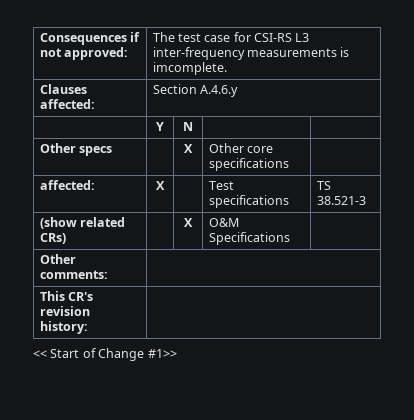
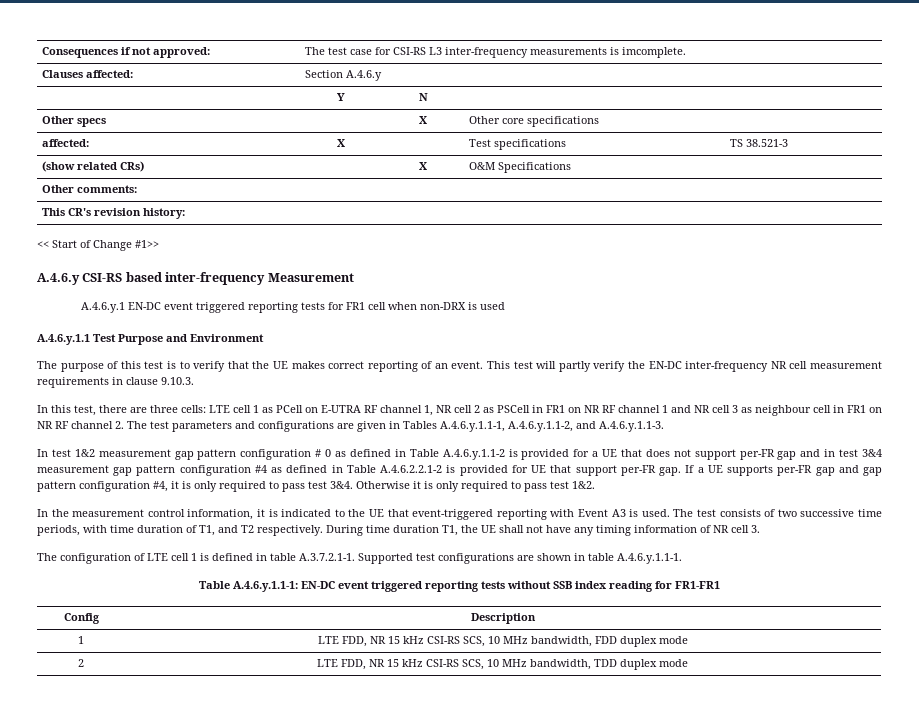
+ A.4.6.y CSI-RS based inter-frequency Measurement
+ A.4.6.y.1 EN-DC event triggered reporting tests for FR1 cell when non-DRX is used
+ A.4.6.y.1.1 Test Purpose and Environment
+ The purpose of this test is to verify that the UE makes correct reporting of an event. This test will partly verify the EN-DC inter-frequency NR cell measurement requirements in clause 9.10.3.
+ In this test, there are three cells: LTE cell 1 as PCell on E-UTRA RF channel 1, NR cell 2 as PSCell in FR1 on NR RF channel 1 and NR cell 3 as neighbour cell in FR1 on NR RF channel 2. The test parameters and configurations are given in Tables A.4.6.y.1.1-1, A.4.6.y.1.1-2, and A.4.6.y.1.1-3.
+ In test 1&2 measurement gap pattern configuration # 0 as defined in Table A.4.6.y.1.1-2 is provided for a UE that does not support per-FR gap and in test 3&4 measurement gap pattern configuration #4 as defined in Table A.4.6.2.2.1-2 is provided for UE that support per-FR gap. If a UE supports per-FR gap and gap pattern configuration #4, it is only required to pass test 3&4. Otherwise it is only required to pass test 1&2.
+ In the measurement control information, it is indicated to the UE that event-triggered reporting with Event A3 is used. The test consists of two successive time periods, with time duration of T1, and T2 respectively. During time duration T1, the UE shall not have any timing information of NR cell 3.
+ The configuration of LTE cell 1 is defined in table A.3.7.2.1-1. Supported test configurations are shown in table A.4.6.y.1.1-1.
+ Table A.4.6.y.1.1-1: EN-DC event triggered reporting tests without SSB index reading for FR1-FR1
+ Config | Description
+ 1 | LTE FDD, NR 15 kHz CSI-RS SCS, 10 MHz bandwidth, FDD duplex mode
+ 2 | LTE FDD, NR 15 kHz CSI-RS SCS, 10 MHz bandwidth, TDD duplex mode

